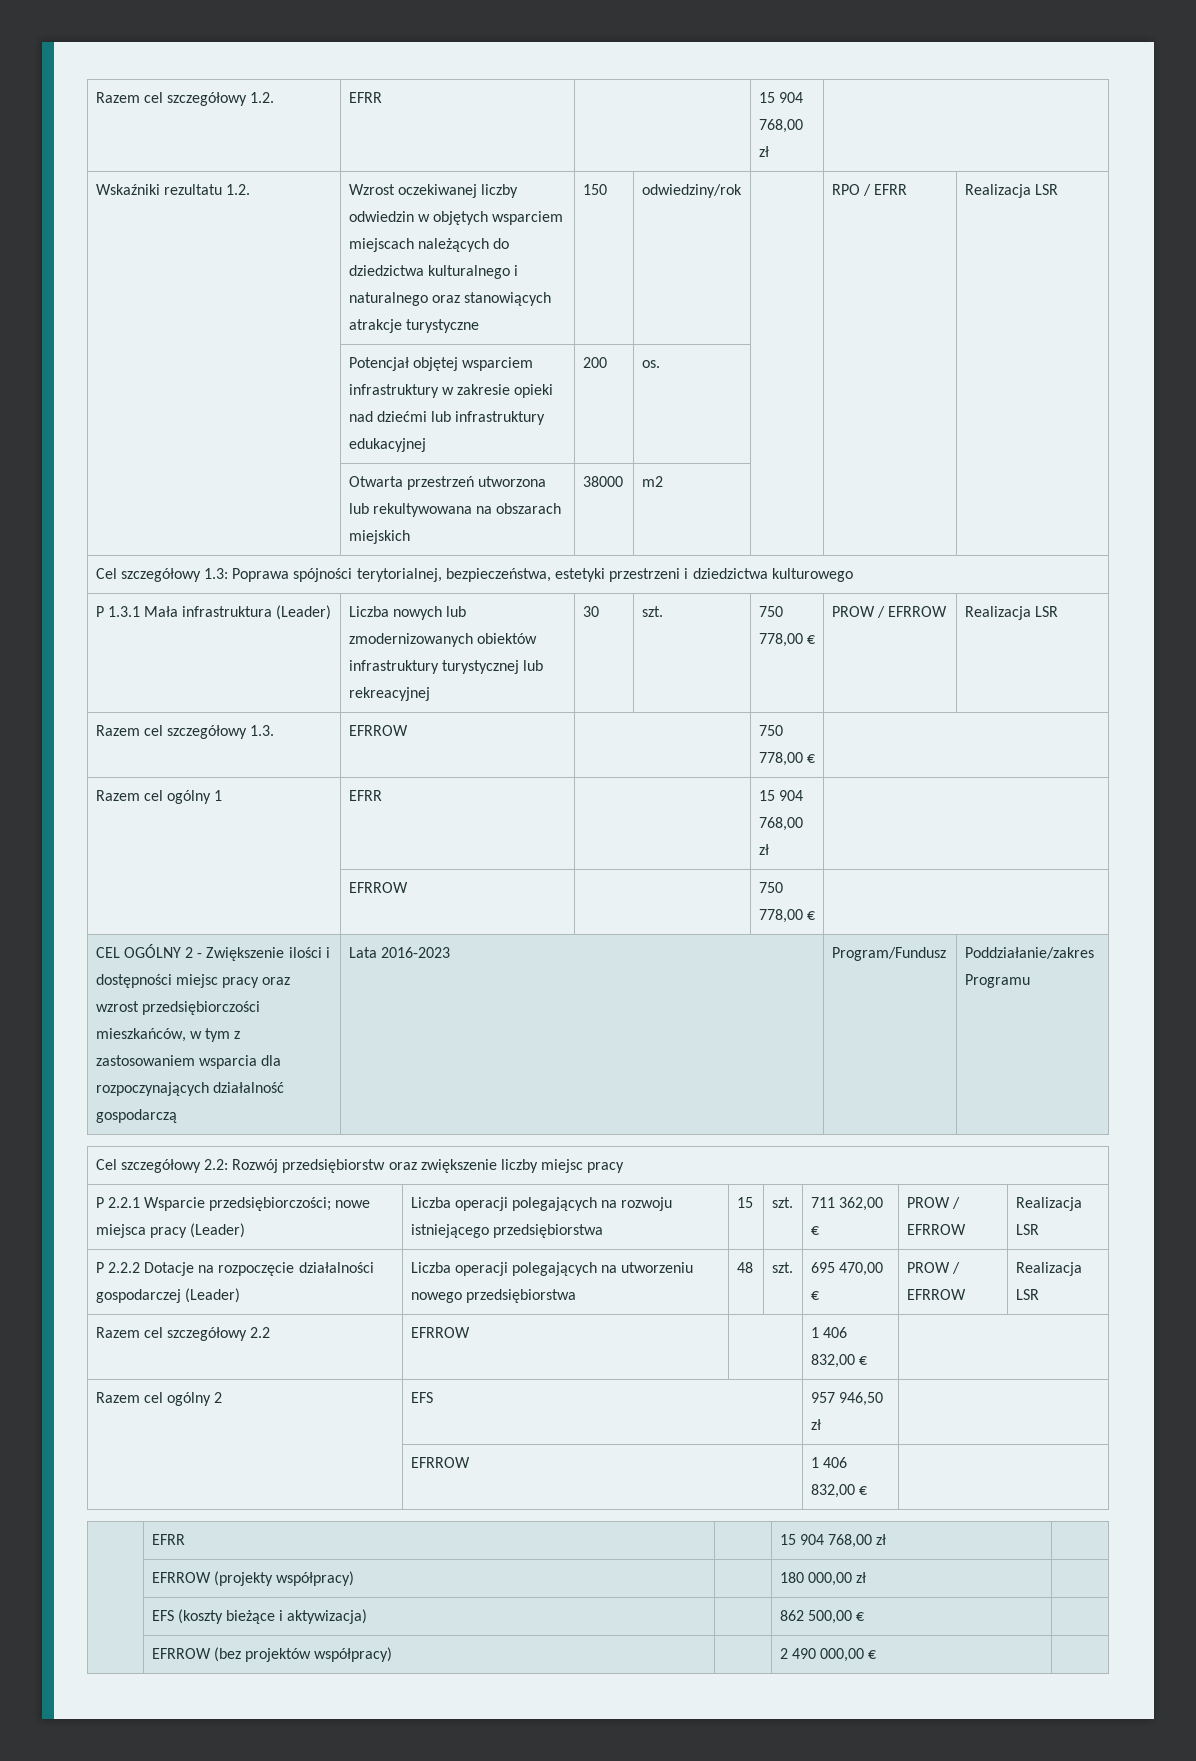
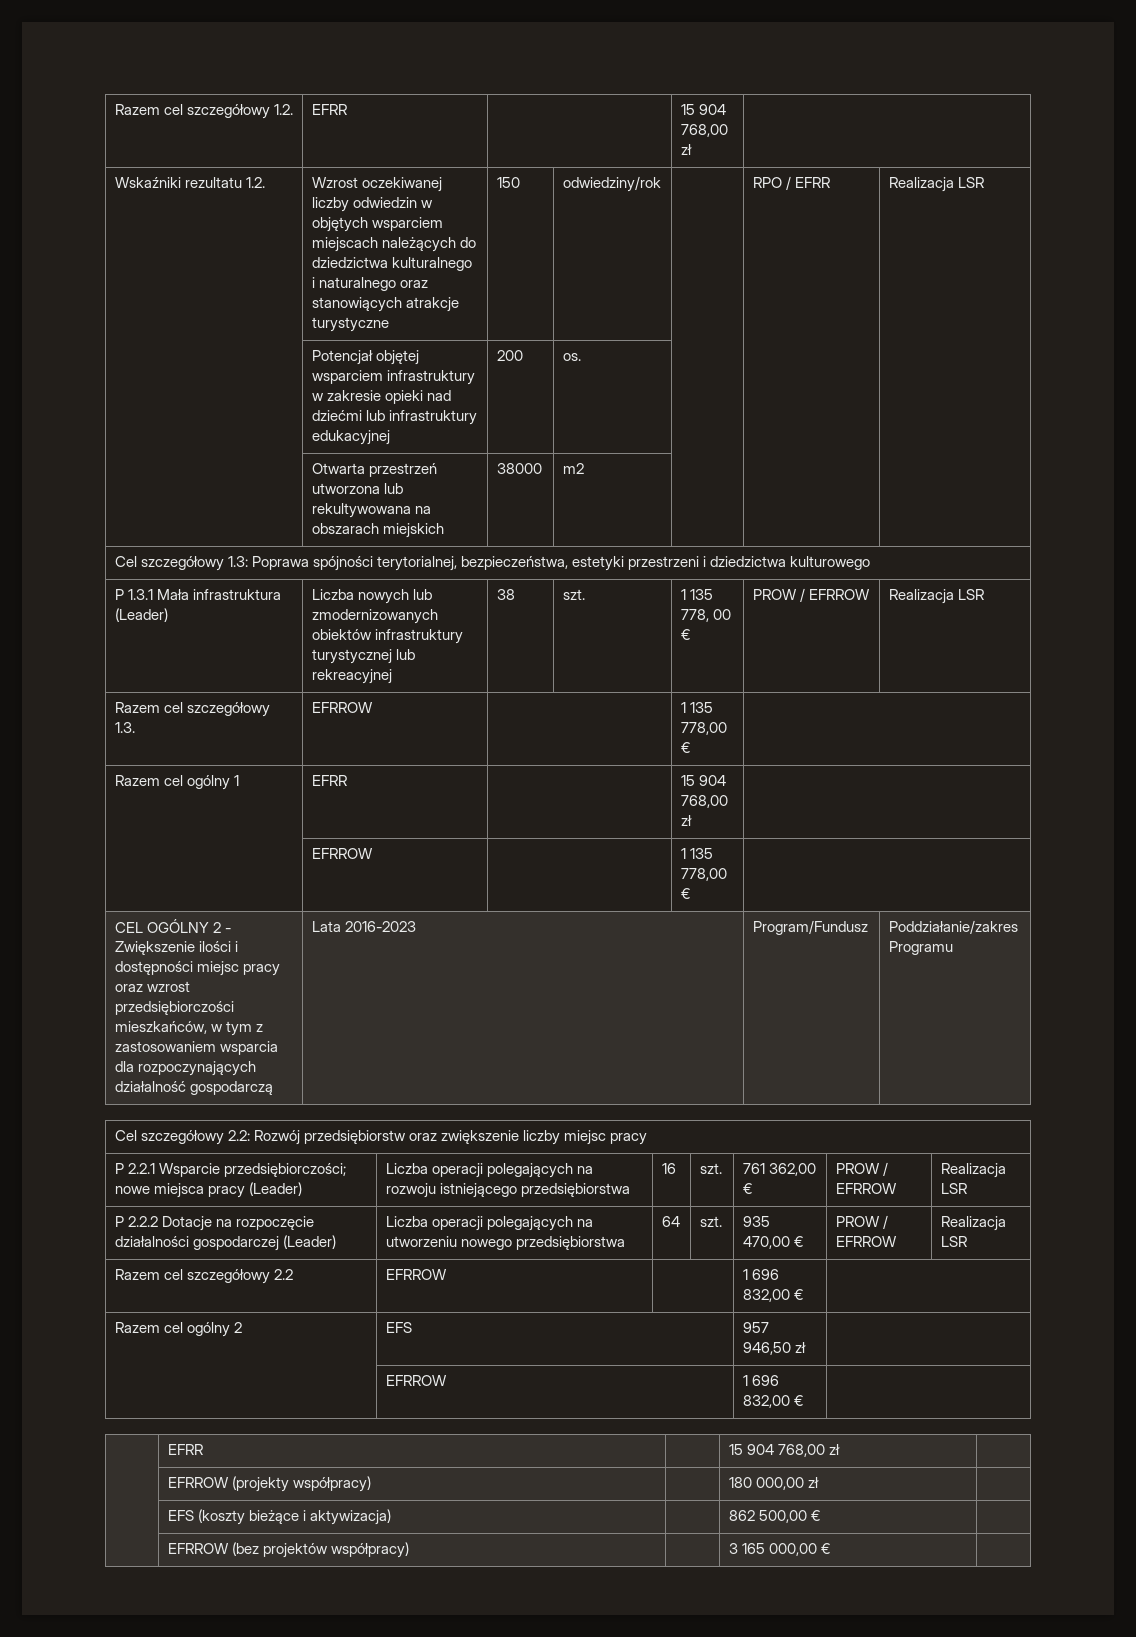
- P 1.3.1 Mała infrastruktura (Leader) | Liczba nowych lub zmodernizowanych obiektów infrastruktury turystycznej lub rekreacyjnej | 30 | szt. | 750 778,00 € | PROW / EFRROW | Realizacja LSR
+ P 1.3.1 Mała infrastruktura (Leader) | Liczba nowych lub zmodernizowanych obiektów infrastruktury turystycznej lub rekreacyjnej | 38 | szt. | 1 135 778, 00 € | PROW / EFRROW | Realizacja LSR
- Razem cel szczegółowy 1.3. | EFRROW | | 750 778,00 € |
+ Razem cel szczegółowy 1.3. | EFRROW | | 1 135 778,00 € |
  Razem cel ogólny 1 | EFRR | | 15 904 768,00 zł |
- | EFRROW | | 750 778,00 € |
+ | EFRROW | | 1 135 778,00 € |
- P 2.2.1 Wsparcie przedsiębiorczości; nowe miejsca pracy (Leader) | Liczba operacji polegających na rozwoju istniejącego przedsiębiorstwa | 15 | szt. | 711 362,00 € | PROW / EFRROW | Realizacja LSR
+ P 2.2.1 Wsparcie przedsiębiorczości; nowe miejsca pracy (Leader) | Liczba operacji polegających na rozwoju istniejącego przedsiębiorstwa | 16 | szt. | 761 362,00 € | PROW / EFRROW | Realizacja LSR
- P 2.2.2 Dotacje na rozpoczęcie działalności gospodarczej (Leader) | Liczba operacji polegających na utworzeniu nowego przedsiębiorstwa | 48 | szt. | 695 470,00 € | PROW / EFRROW | Realizacja LSR
+ P 2.2.2 Dotacje na rozpoczęcie działalności gospodarczej (Leader) | Liczba operacji polegających na utworzeniu nowego przedsiębiorstwa | 64 | szt. | 935 470,00 € | PROW / EFRROW | Realizacja LSR
- Razem cel szczegółowy 2.2 | EFRROW | | 1 406 832,00 € |
+ Razem cel szczegółowy 2.2 | EFRROW | | 1 696 832,00 € |
- | EFRROW | 1 406 832,00 € |
+ | EFRROW | 1 696 832,00 € |
- | EFRROW (bez projektów współpracy) | | 2 490 000,00 € |
+ | EFRROW (bez projektów współpracy) | | 3 165 000,00 € |

